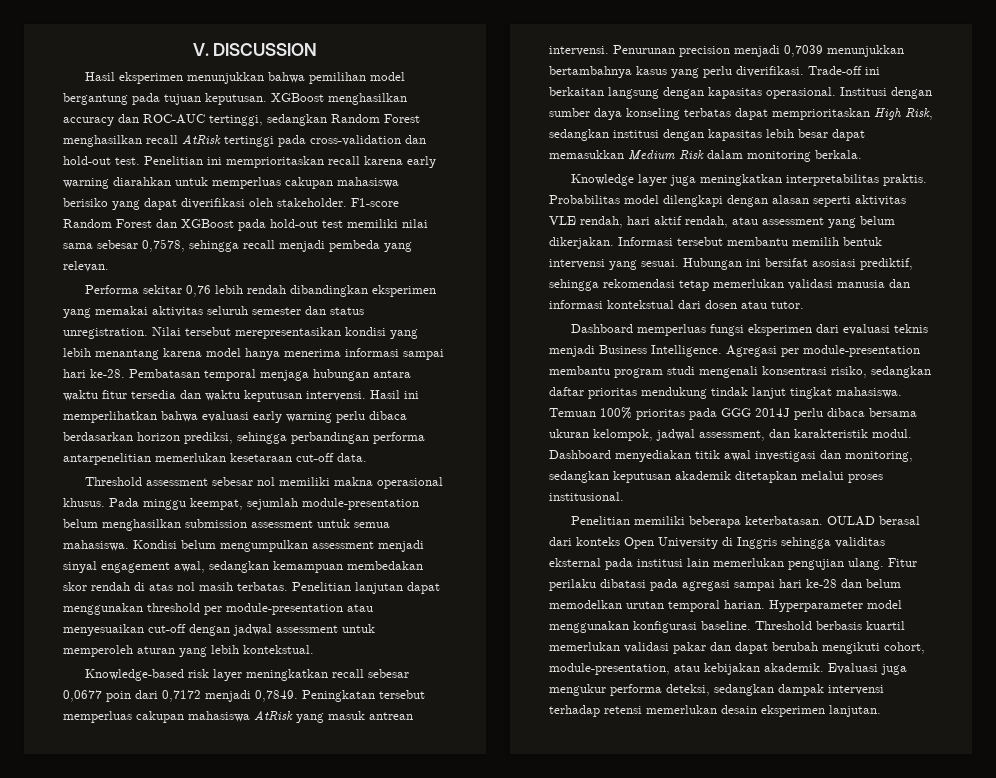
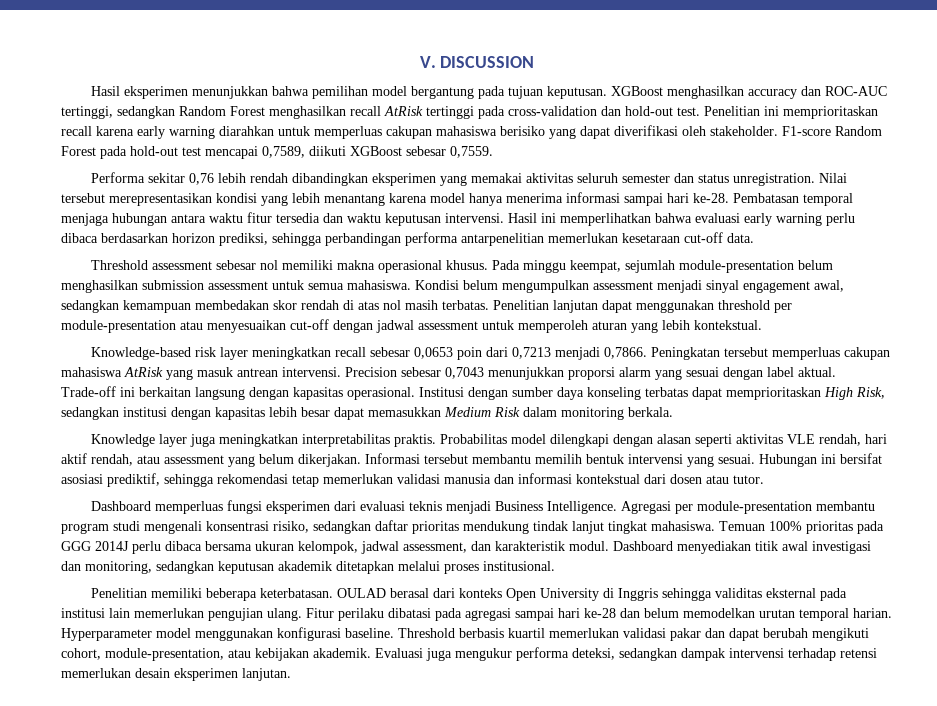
- F1-score Random Forest dan XGBoost pada hold-out test memiliki nilai sama sebesar 0,7578, sehingga recall menjadi pembeda yang relevan.
+ F1-score Random Forest pada hold-out test mencapai 0,7589, diikuti XGBoost sebesar 0,7559.
- Knowledge-based risk layer meningkatkan recall sebesar 0,0677 poin dari 0,7172 menjadi 0,7849.
+ Knowledge-based risk layer meningkatkan recall sebesar 0,0653 poin dari 0,7213 menjadi 0,7866.
- Penurunan precision menjadi 0,7039 menunjukkan bertambahnya kasus yang perlu diverifikasi.
+ Precision sebesar 0,7043 menunjukkan proporsi alarm yang sesuai dengan label aktual.

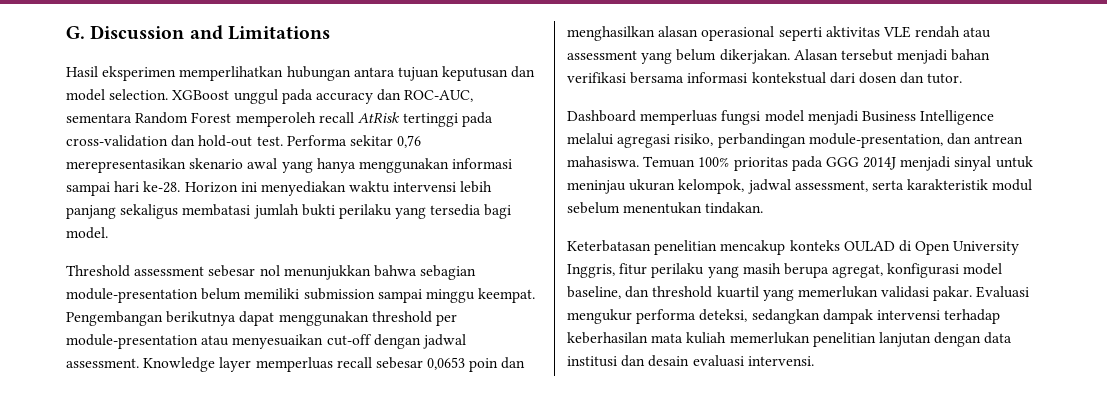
- V. DISCUSSION
- Hasil eksperimen menunjukkan bahwa pemilihan model bergantung pada tujuan keputusan. XGBoost menghasilkan accuracy dan ROC-AUC tertinggi, sedangkan Random Forest menghasilkan recall AtRisk tertinggi pada cross-validation dan hold-out test.
+ G. Discussion and Limitations
+ Hasil eksperimen memperlihatkan hubungan antara tujuan keputusan dan model selection. XGBoost unggul pada accuracy dan ROC-AUC, sementara Random Forest memperoleh recall AtRisk tertinggi pada cross-validation dan hold-out test.
- Penelitian ini memprioritaskan recall karena early warning diarahkan untuk memperluas cakupan mahasiswa berisiko yang dapat diverifikasi oleh stakeholder. F1-score Random Forest pada hold-out test mencapai 0,7589, diikuti XGBoost sebesar 0,7559.
- Performa sekitar 0,76 lebih rendah dibandingkan eksperimen yang memakai aktivitas seluruh semester dan status unregistration. Nilai tersebut merepresentasikan kondisi yang lebih menantang karena model hanya menerima informasi sampai hari ke-28. Pembatasan temporal menjaga hubungan antara waktu fitur tersedia dan waktu keputusan intervensi. Hasil ini memperlihatkan bahwa evaluasi early warning perlu dibaca berdasarkan horizon prediksi, sehingga perbandingan performa antarpenelitian memerlukan kesetaraan cut-off data.
- Threshold assessment sebesar nol memiliki makna operasional khusus. Pada minggu keempat, sejumlah module-presentation belum menghasilkan submission assessment untuk semua mahasiswa. Kondisi belum mengumpulkan assessment menjadi sinyal engagement awal, sedangkan kemampuan membedakan skor rendah di atas nol masih terbatas. Penelitian lanjutan dapat menggunakan threshold per module-presentation atau menyesuaikan cut-off dengan jadwal assessment untuk memperoleh aturan yang lebih kontekstual.
- Knowledge-based risk layer meningkatkan recall sebesar 0,0653 poin dari 0,7213 menjadi 0,7866. Peningkatan tersebut memperluas cakupan mahasiswa AtRisk yang masuk antrean intervensi. Precision sebesar 0,7043 menunjukkan proporsi alarm yang sesuai dengan label aktual. Trade-off ini berkaitan langsung dengan kapasitas operasional. Institusi dengan sumber daya konseling terbatas dapat memprioritaskan High Risk, sedangkan institusi dengan kapasitas lebih besar dapat memasukkan Medium Risk dalam monitoring berkala.
- Knowledge layer juga meningkatkan interpretabilitas praktis. Probabilitas model dilengkapi dengan alasan seperti aktivitas VLE rendah, hari aktif rendah, atau assessment yang belum dikerjakan.
+ Performa sekitar 0,76 merepresentasikan skenario awal yang hanya menggunakan informasi sampai hari ke-28. Horizon ini menyediakan waktu intervensi lebih panjang sekaligus membatasi jumlah bukti perilaku yang tersedia bagi model.
+ Threshold assessment sebesar nol menunjukkan bahwa sebagian module-presentation belum memiliki submission sampai minggu keempat. Pengembangan berikutnya dapat menggunakan threshold per module-presentation atau menyesuaikan cut-off dengan jadwal assessment. Knowledge layer memperluas recall sebesar 0,0653 poin dan menghasilkan alasan operasional seperti aktivitas VLE rendah atau assessment yang belum dikerjakan.
- Informasi tersebut membantu memilih bentuk intervensi yang sesuai. Hubungan ini bersifat asosiasi prediktif, sehingga rekomendasi tetap memerlukan validasi manusia dan informasi kontekstual dari dosen atau tutor.
+ Alasan tersebut menjadi bahan verifikasi bersama informasi kontekstual dari dosen dan tutor.
- Dashboard memperluas fungsi eksperimen dari evaluasi teknis menjadi Business Intelligence. Agregasi per module-presentation membantu program studi mengenali konsentrasi risiko, sedangkan daftar prioritas mendukung tindak lanjut tingkat mahasiswa.
+ Dashboard memperluas fungsi model menjadi Business Intelligence melalui agregasi risiko, perbandingan module-presentation, dan antrean mahasiswa.
- Temuan 100% prioritas pada GGG 2014J perlu dibaca bersama ukuran kelompok, jadwal assessment, dan karakteristik modul. Dashboard menyediakan titik awal investigasi dan monitoring, sedangkan keputusan akademik ditetapkan melalui proses institusional.
- Penelitian memiliki beberapa keterbatasan. OULAD berasal dari konteks Open University di Inggris sehingga validitas eksternal pada institusi lain memerlukan pengujian ulang. Fitur perilaku dibatasi pada agregasi sampai hari ke-28 dan belum memodelkan urutan temporal harian. Hyperparameter model menggunakan konfigurasi baseline. Threshold berbasis kuartil memerlukan validasi pakar dan dapat berubah mengikuti cohort, module-presentation, atau kebijakan akademik. Evaluasi juga mengukur performa deteksi, sedangkan dampak intervensi terhadap retensi memerlukan desain eksperimen lanjutan.
+ Temuan 100% prioritas pada GGG 2014J menjadi sinyal untuk meninjau ukuran kelompok, jadwal assessment, serta karakteristik modul sebelum menentukan tindakan.
+ Keterbatasan penelitian mencakup konteks OULAD di Open University Inggris, fitur perilaku yang masih berupa agregat, konfigurasi model baseline, dan threshold kuartil yang memerlukan validasi pakar. Evaluasi mengukur performa deteksi, sedangkan dampak intervensi terhadap keberhasilan mata kuliah memerlukan penelitian lanjutan dengan data institusi dan desain evaluasi intervensi.

